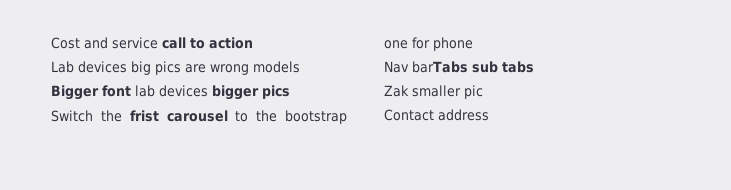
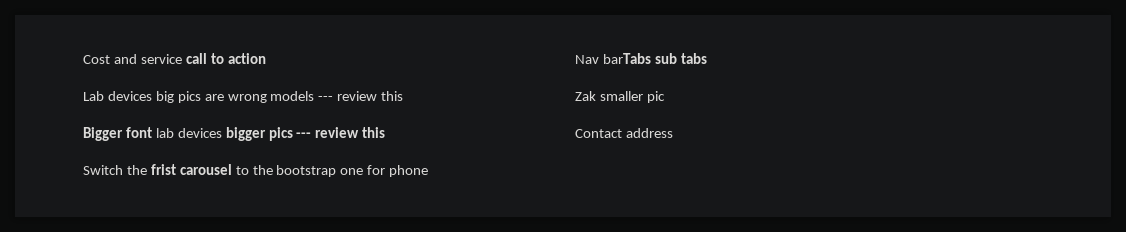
- Lab devices big pics are wrong models
+ Lab devices big pics are wrong models --- review this
- Bigger font lab devices bigger pics
+ Bigger font lab devices bigger pics --- review this

